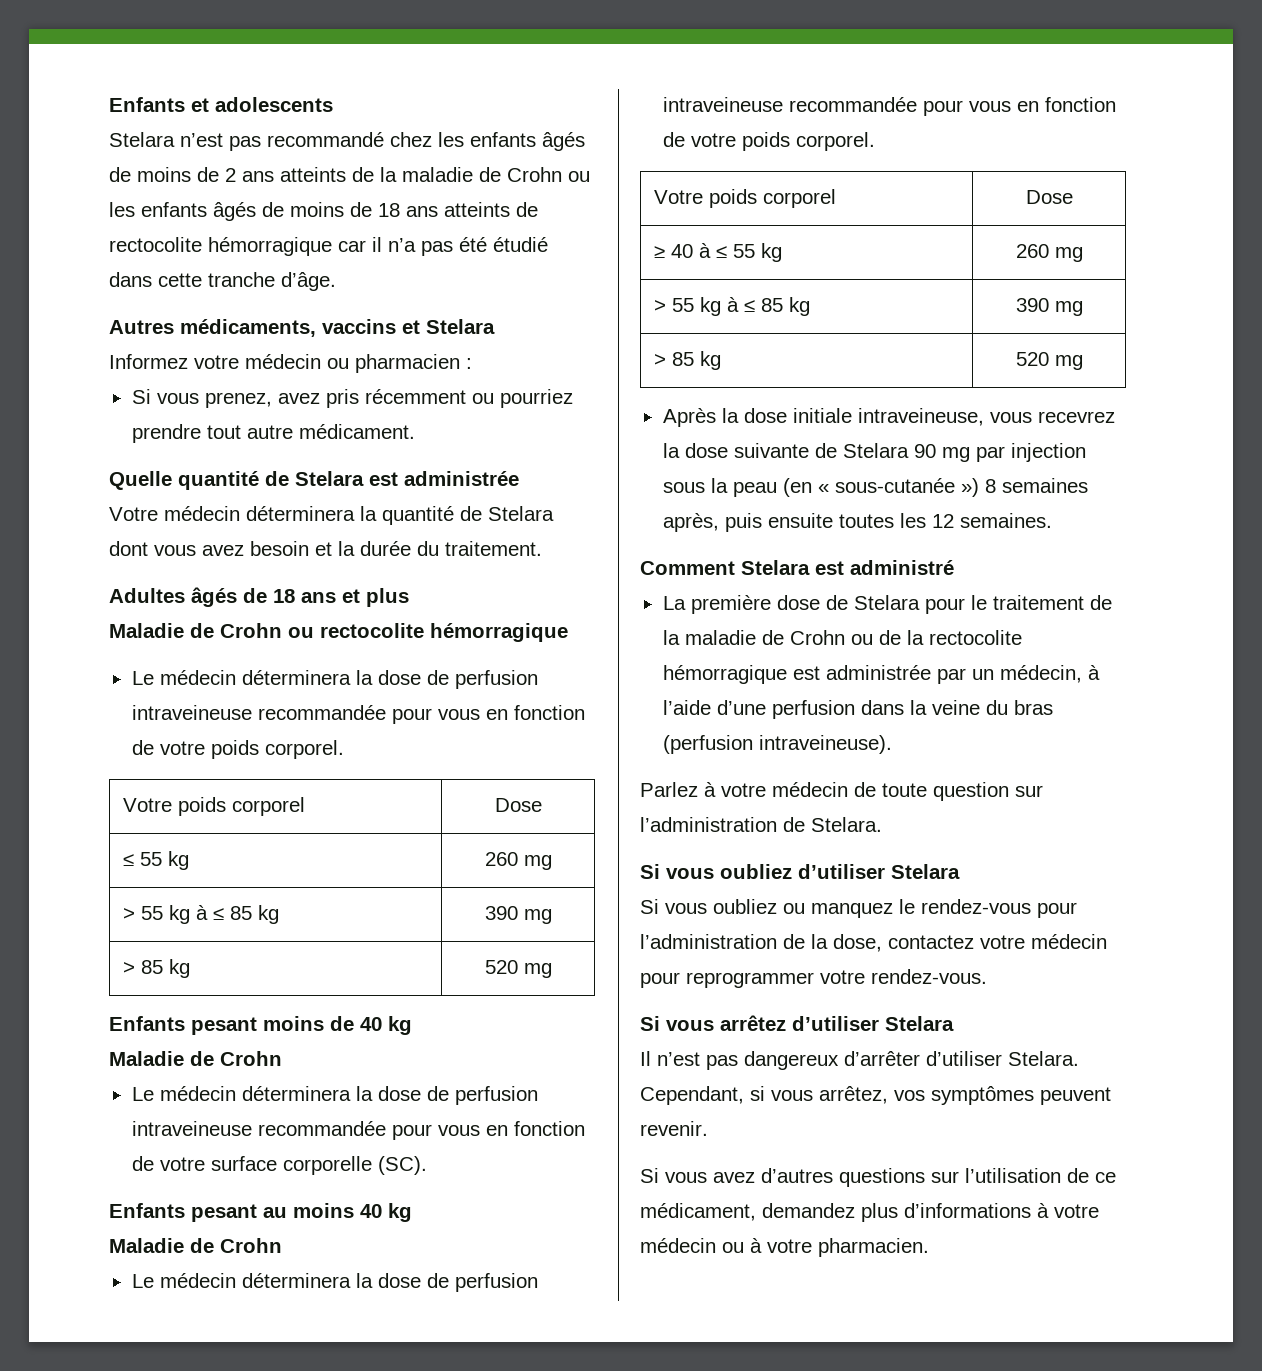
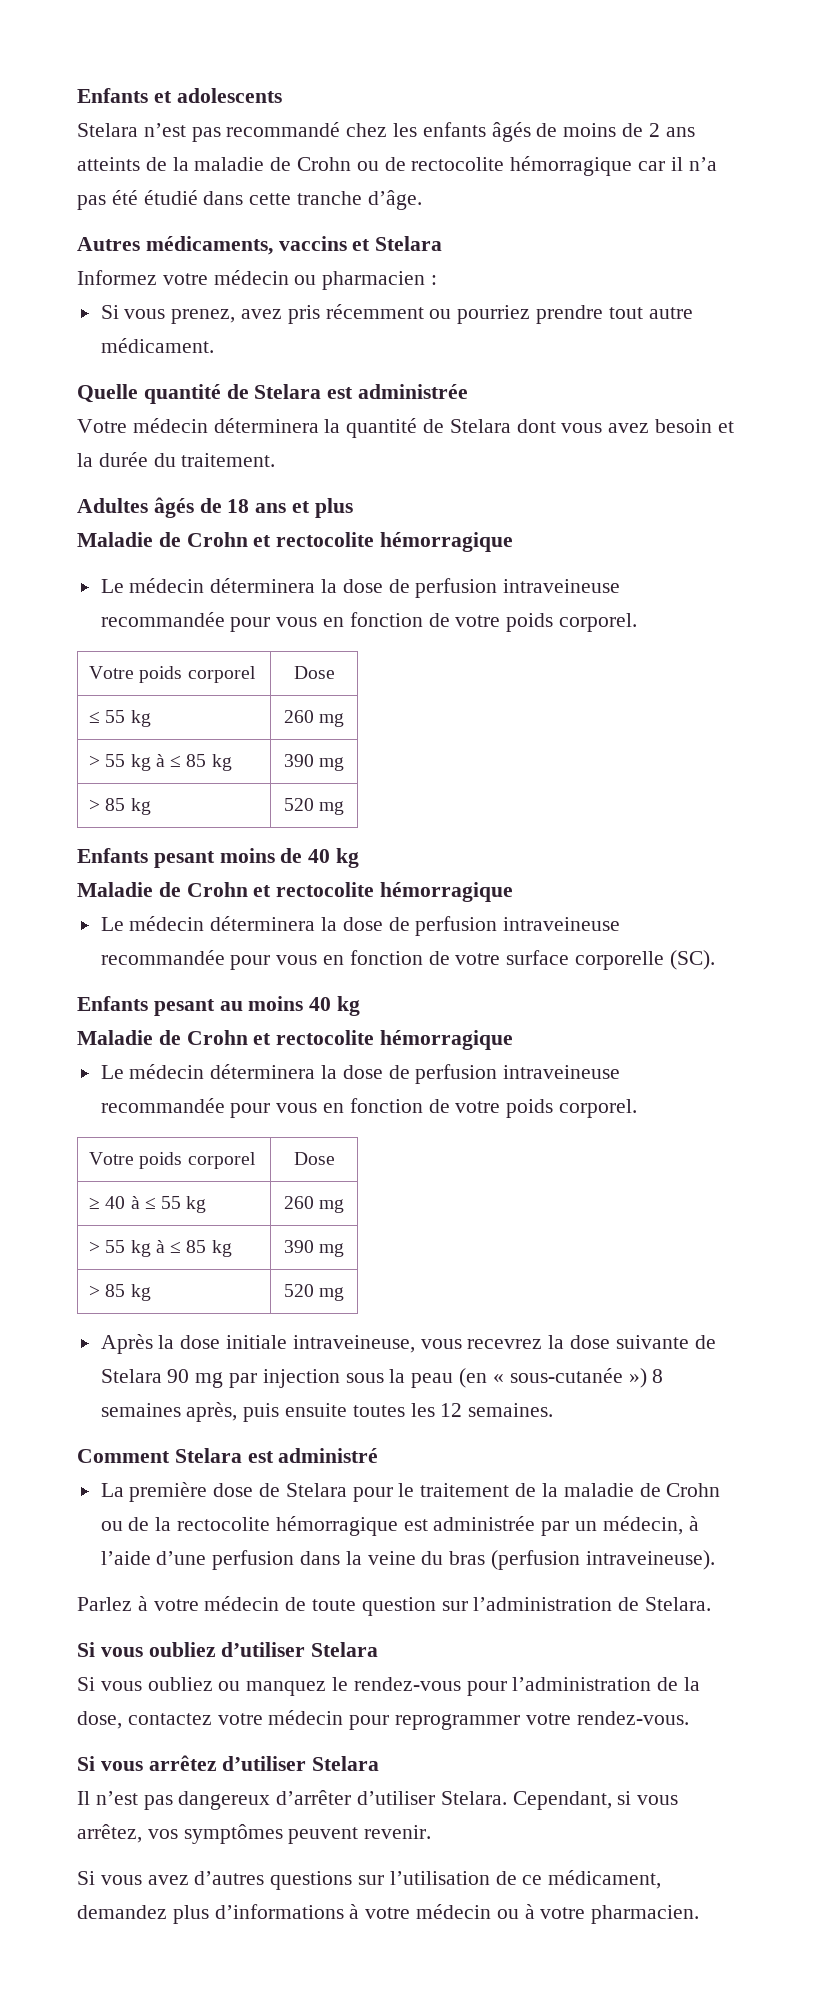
- Stelara n’est pas recommandé chez les enfants âgés de moins de 2 ans atteints de la maladie de Crohn ou les enfants âgés de moins de 18 ans atteints de rectocolite hémorragique car il n’a pas été étudié dans cette tranche d’âge.
+ Stelara n’est pas recommandé chez les enfants âgés de moins de 2 ans atteints de la maladie de Crohn ou de rectocolite hémorragique car il n’a pas été étudié dans cette tranche d’âge.
  Adultes âgés de 18 ans et plus
- Maladie de Crohn ou rectocolite hémorragique
+ Maladie de Crohn et rectocolite hémorragique
  Enfants pesant moins de 40 kg
- Maladie de Crohn
+ Maladie de Crohn et rectocolite hémorragique
  Enfants pesant au moins 40 kg
- Maladie de Crohn
+ Maladie de Crohn et rectocolite hémorragique

